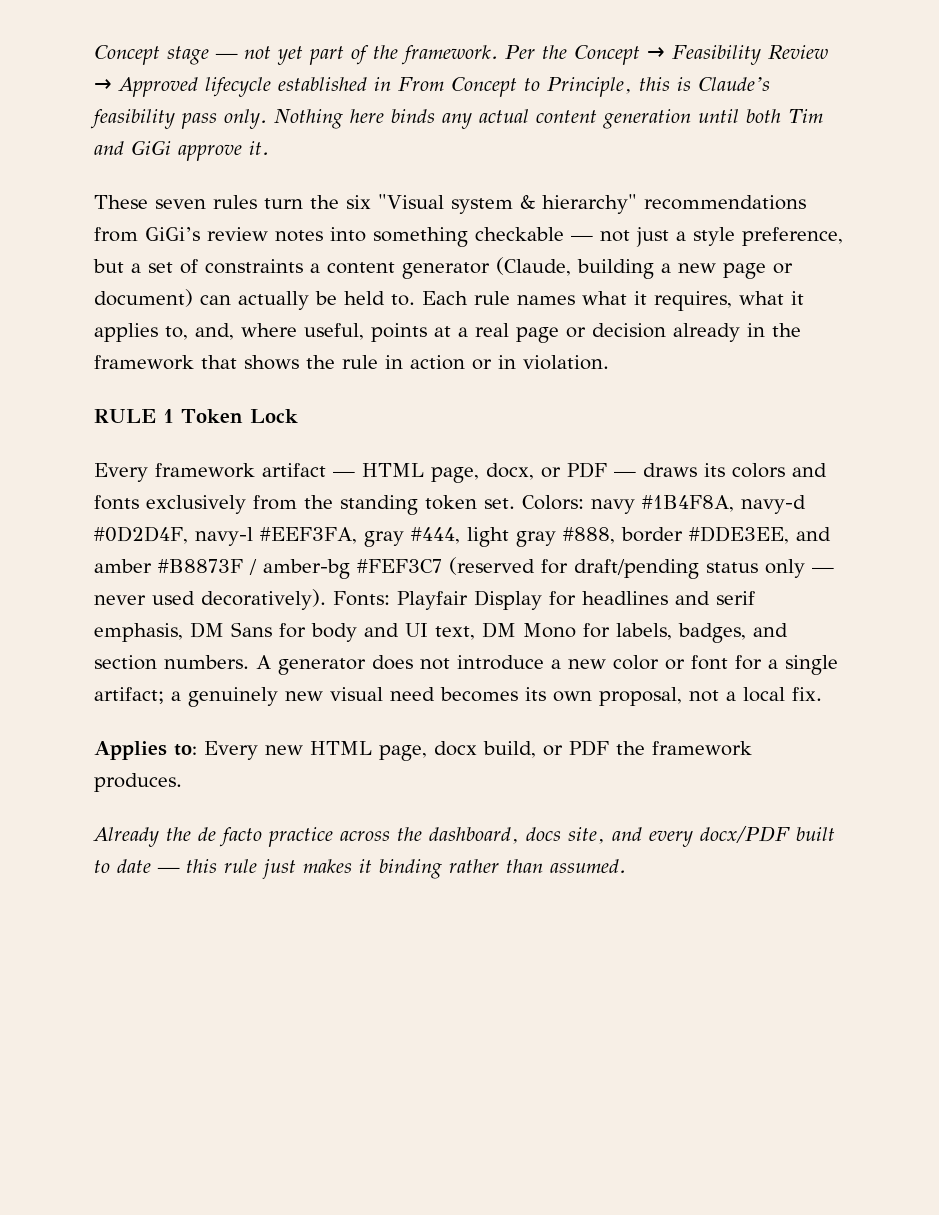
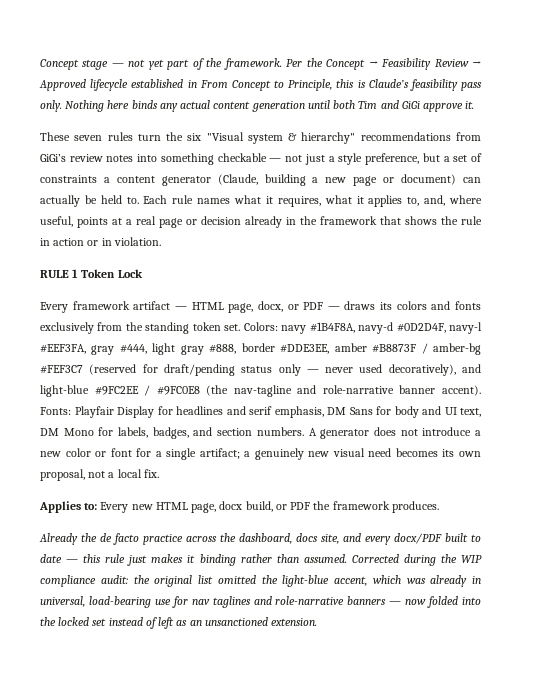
- Colors: navy #1B4F8A, navy-d #0D2D4F, navy-l #EEF3FA, gray #444, light gray #888, border #DDE3EE, and amber #B8873F / amber-bg #FEF3C7 (reserved for draft/pending status only — never used decoratively).
+ Colors: navy #1B4F8A, navy-d #0D2D4F, navy-l #EEF3FA, gray #444, light gray #888, border #DDE3EE, amber #B8873F / amber-bg #FEF3C7 (reserved for draft/pending status only — never used decoratively), and light-blue #9FC2EE / #9FC0E8 (the nav-tagline and role-narrative banner accent).
+ Corrected during the WIP compliance audit: the original list omitted the light-blue accent, which was already in universal, load-bearing use for nav taglines and role-narrative banners — now folded into the locked set instead of left as an unsanctioned extension.

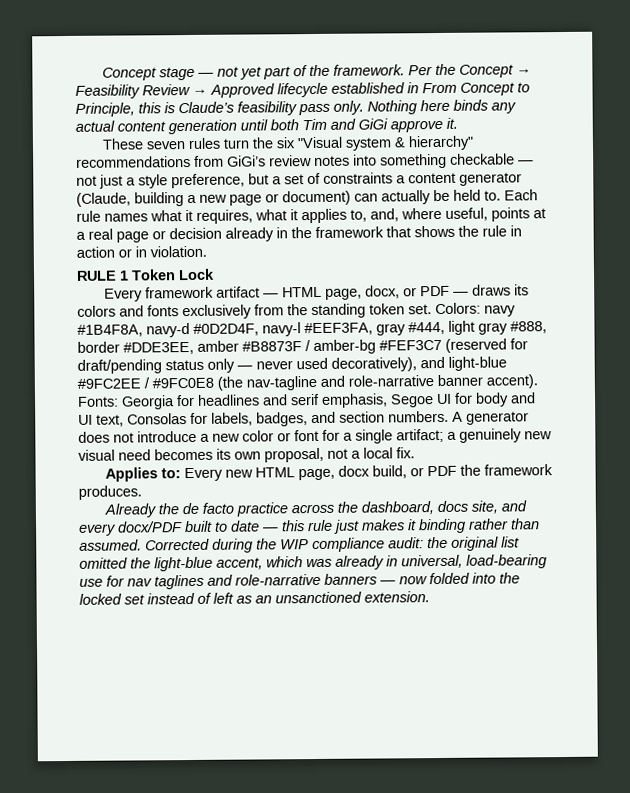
- Fonts: Playfair Display for headlines and serif emphasis, DM Sans for body and UI text, DM Mono for labels, badges, and section numbers.
+ Fonts: Georgia for headlines and serif emphasis, Segoe UI for body and UI text, Consolas for labels, badges, and section numbers.

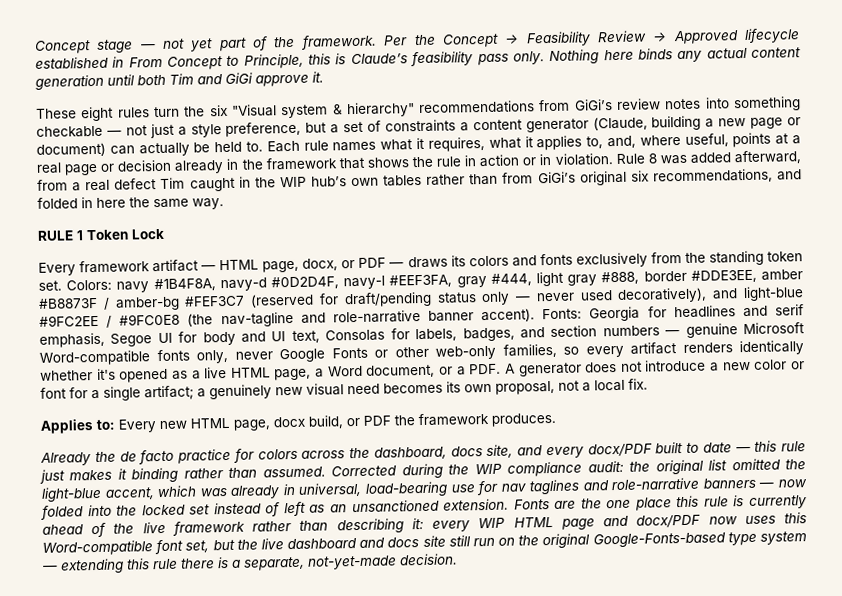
- These seven rules turn the six "Visual system & hierarchy" recommendations from GiGi’s review notes into something checkable — not just a style preference, but a set of constraints a content generator (Claude, building a new page or document) can actually be held to.
+ These eight rules turn the six "Visual system & hierarchy" recommendations from GiGi’s review notes into something checkable — not just a style preference, but a set of constraints a content generator (Claude, building a new page or document) can actually be held to.
+ Rule 8 was added afterward, from a real defect Tim caught in the WIP hub’s own tables rather than from GiGi’s original six recommendations, and folded in here the same way.
- Fonts: Georgia for headlines and serif emphasis, Segoe UI for body and UI text, Consolas for labels, badges, and section numbers. A generator does not introduce a new color or font for a single artifact; a genuinely new visual need becomes its own proposal, not a local fix.
+ Fonts: Georgia for headlines and serif emphasis, Segoe UI for body and UI text, Consolas for labels, badges, and section numbers — genuine Microsoft Word-compatible fonts only, never Google Fonts or other web-only families, so every artifact renders identically whether it's opened as a live HTML page, a Word document, or a PDF. A generator does not introduce a new color or font for a single artifact; a genuinely new visual need becomes its own proposal, not a local fix.
- Already the de facto practice across the dashboard, docs site, and every docx/PDF built to date — this rule just makes it binding rather than assumed.
+ Already the de facto practice for colors across the dashboard, docs site, and every docx/PDF built to date — this rule just makes it binding rather than assumed.
+ Fonts are the one place this rule is currently ahead of the live framework rather than describing it: every WIP HTML page and docx/PDF now uses this Word-compatible font set, but the live dashboard and docs site still run on the original Google-Fonts-based type system — extending this rule there is a separate, not-yet-made decision.

